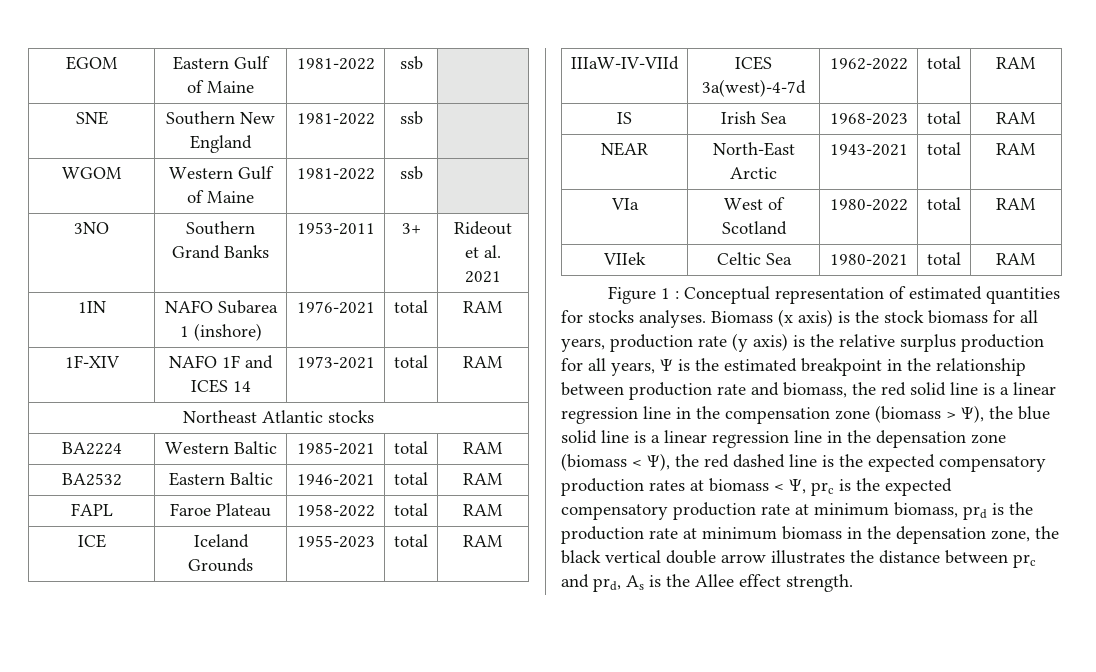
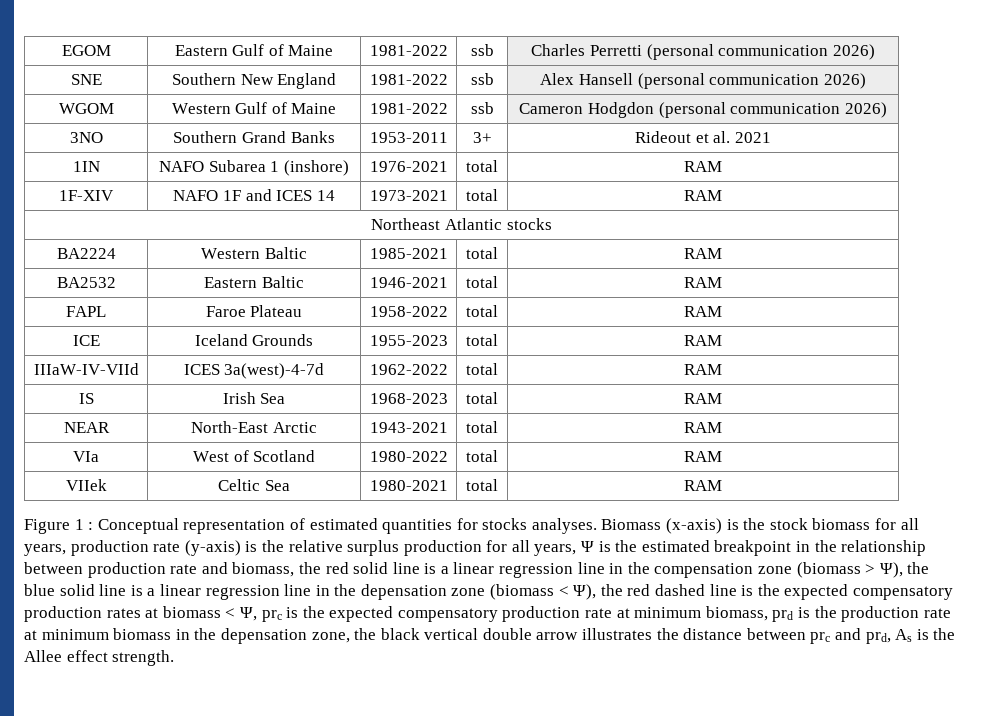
- EGOM | Eastern Gulf of Maine | 1981-2022 | ssb |
+ EGOM | Eastern Gulf of Maine | 1981-2022 | ssb | Charles Perretti (personal communication 2026)
- SNE | Southern New England | 1981-2022 | ssb |
+ SNE | Southern New England | 1981-2022 | ssb | Alex Hansell (personal communication 2026)
- WGOM | Western Gulf of Maine | 1981-2022 | ssb |
+ WGOM | Western Gulf of Maine | 1981-2022 | ssb | Cameron Hodgdon (personal communication 2026)
- Biomass (x axis) is the stock biomass for all years, production rate (y axis) is the relative surplus production for all years, Ψ is the estimated breakpoint in the relationship between production rate and biomass, the red solid line is a linear regression line in the compensation zone (biomass > Ψ), the blue solid line is a linear regression line in the depensation zone (biomass < Ψ), the red dashed line is the expected compensatory production rates at biomass < Ψ, prc is the expected compensatory production rate at minimum biomass, prd is the production rate at minimum biomass in the depensation zone, the black vertical double arrow illustrates the distance between prc and prd, As is the Allee effect strength.
+ Biomass (x-axis) is the stock biomass for all years, production rate (y-axis) is the relative surplus production for all years, Ψ is the estimated breakpoint in the relationship between production rate and biomass, the red solid line is a linear regression line in the compensation zone (biomass > Ψ), the blue solid line is a linear regression line in the depensation zone (biomass < Ψ), the red dashed line is the expected compensatory production rates at biomass < Ψ, prc is the expected compensatory production rate at minimum biomass, prd is the production rate at minimum biomass in the depensation zone, the black vertical double arrow illustrates the distance between prc and prd, As is the Allee effect strength.

